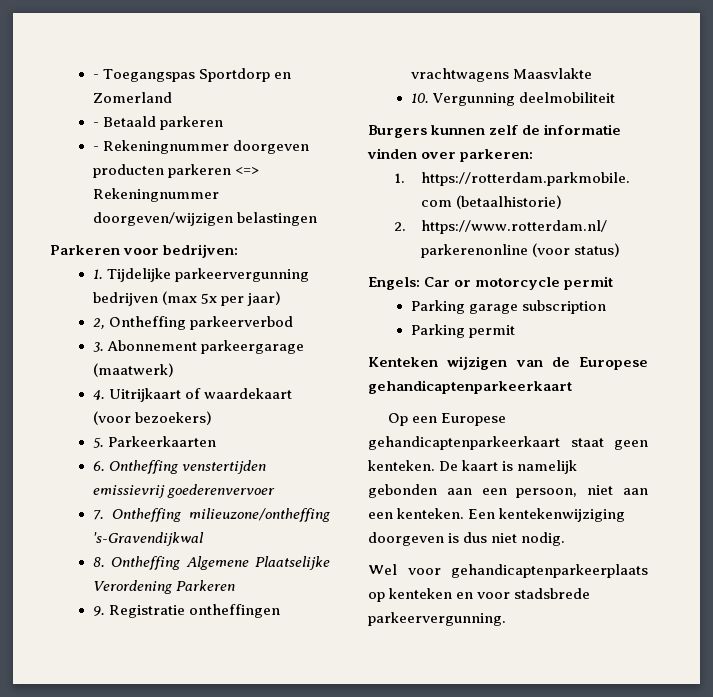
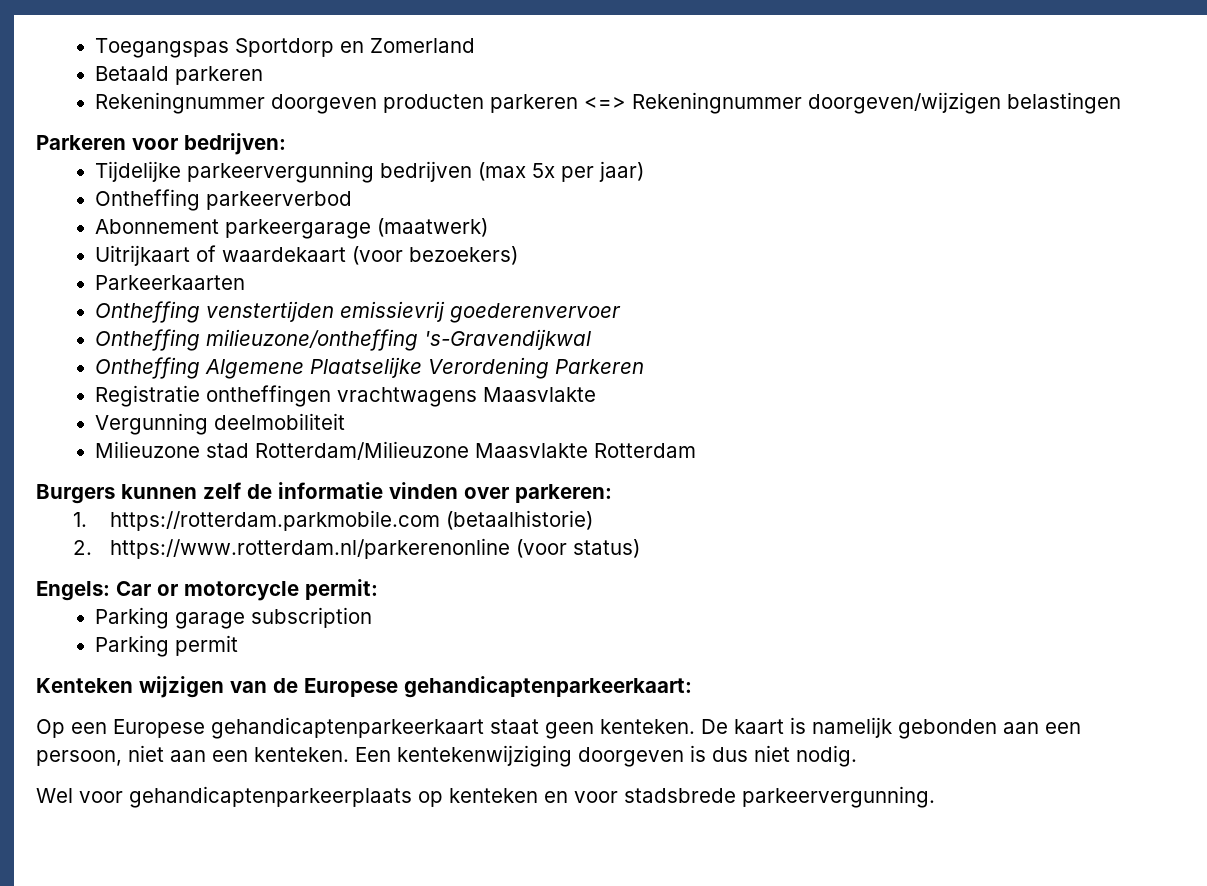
- - Toegangspas Sportdorp en Zomerland
+ Toegangspas Sportdorp en Zomerland
- - Betaald parkeren
+ Betaald parkeren
- - Rekeningnummer doorgeven producten parkeren <=> Rekeningnummer doorgeven/wijzigen belastingen
+ Rekeningnummer doorgeven producten parkeren <=> Rekeningnummer doorgeven/wijzigen belastingen
- 1. Tijdelijke parkeervergunning bedrijven (max 5x per jaar)
+ Tijdelijke parkeervergunning bedrijven (max 5x per jaar)
- 2, Ontheffing parkeerverbod
+ Ontheffing parkeerverbod
- 3. Abonnement parkeergarage (maatwerk)
+ Abonnement parkeergarage (maatwerk)
- 4. Uitrijkaart of waardekaart (voor bezoekers)
+ Uitrijkaart of waardekaart (voor bezoekers)
- 5. Parkeerkaarten
+ Parkeerkaarten
- 6. Ontheffing venstertijden emissievrij goederenvervoer
+ Ontheffing venstertijden emissievrij goederenvervoer
- 7. Ontheffing milieuzone/ontheffing 's-Gravendijkwal
+ Ontheffing milieuzone/ontheffing 's-Gravendijkwal
- 8. Ontheffing Algemene Plaatselijke Verordening Parkeren
+ Ontheffing Algemene Plaatselijke Verordening Parkeren
- 9. Registratie ontheffingen vrachtwagens Maasvlakte
+ Registratie ontheffingen vrachtwagens Maasvlakte
- 10. Vergunning deelmobiliteit
+ Vergunning deelmobiliteit
+ Milieuzone stad Rotterdam/Milieuzone Maasvlakte Rotterdam
- Engels: Car or motorcycle permit
+ Engels: Car or motorcycle permit:
- Kenteken wijzigen van de Europese gehandicaptenparkeerkaart
+ Kenteken wijzigen van de Europese gehandicaptenparkeerkaart:

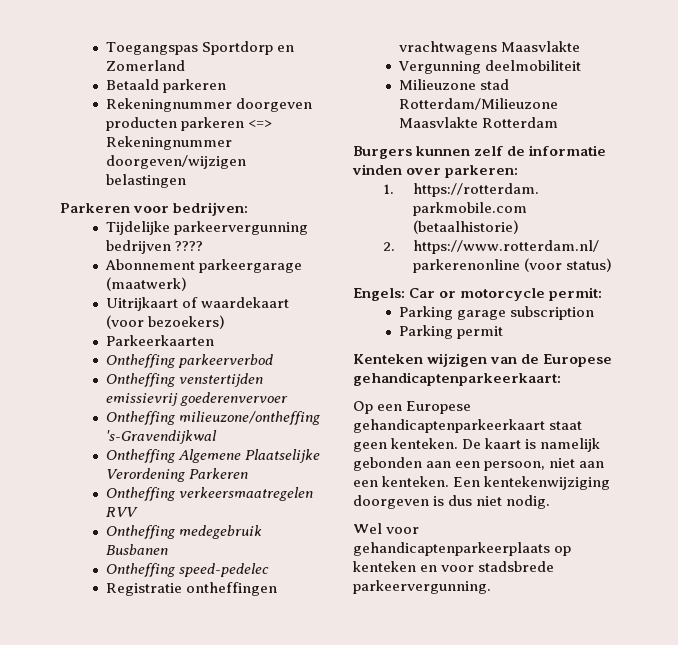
- Tijdelijke parkeervergunning bedrijven (max 5x per jaar)
- Ontheffing parkeerverbod
+ Tijdelijke parkeervergunning bedrijven ????
+ Ontheffing parkeerverbod
+ Ontheffing verkeersmaatregelen RVV
+ Ontheffing medegebruik Busbanen
+ Ontheffing speed-pedelec

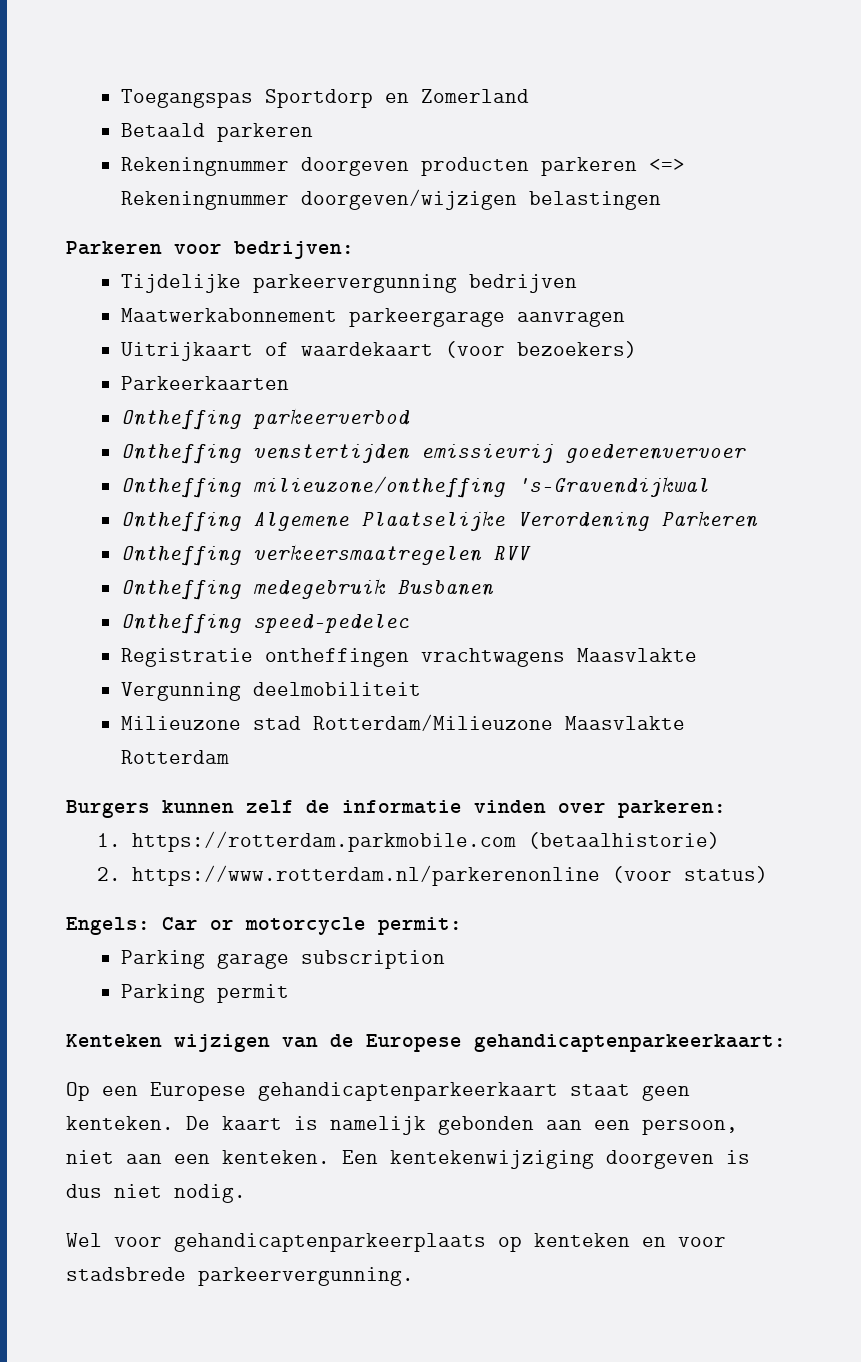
- Tijdelijke parkeervergunning bedrijven ????
- Abonnement parkeergarage (maatwerk)
+ Tijdelijke parkeervergunning bedrijven
+ Maatwerkabonnement parkeergarage aanvragen

